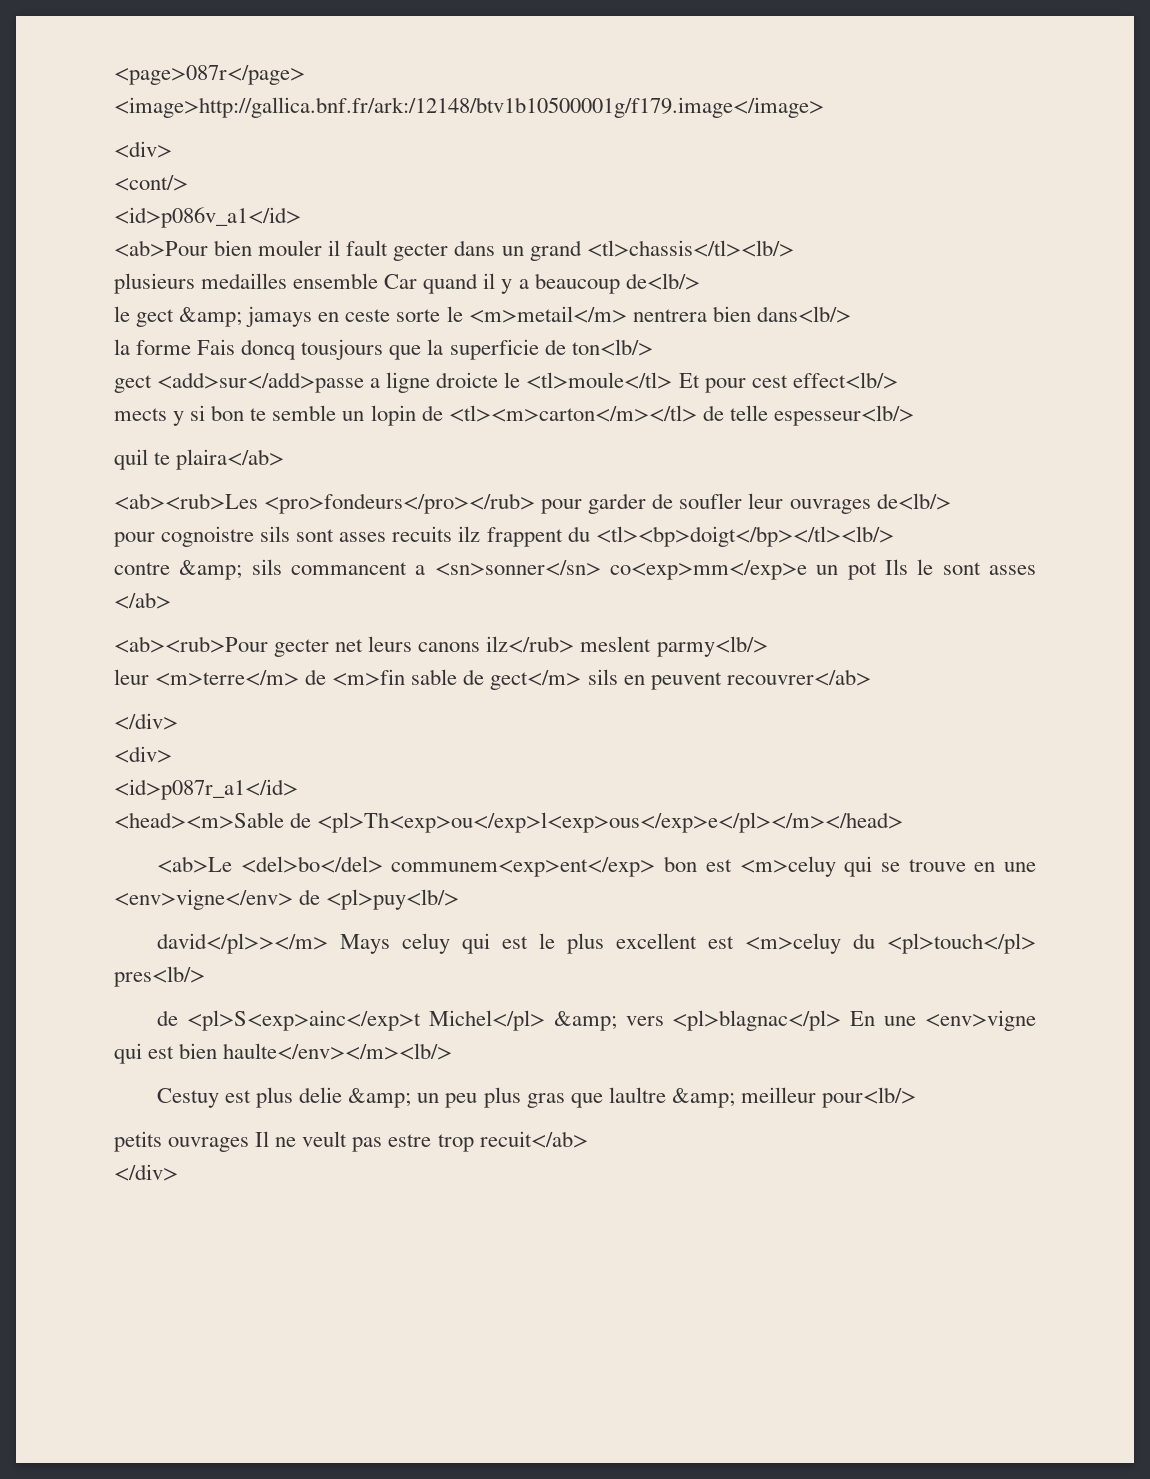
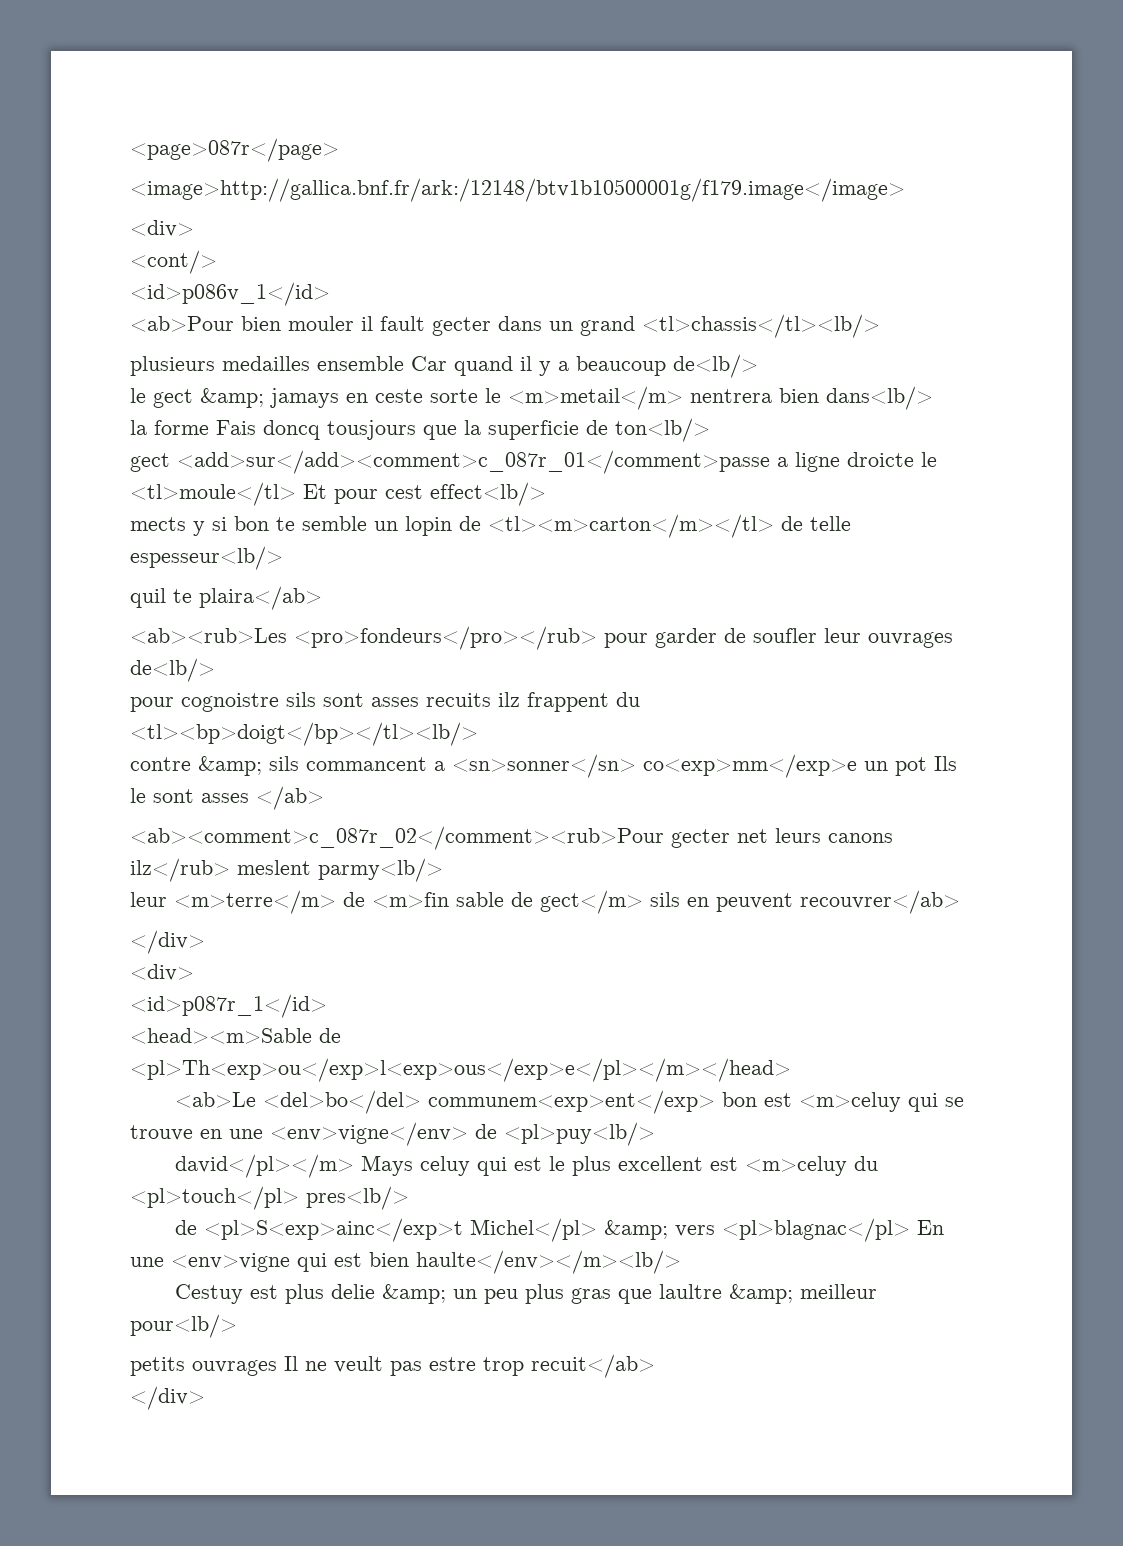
- <id>p086v_a1</id>
+ <id>p086v_1</id>
- gect <add>sur</add>passe a ligne droicte le <tl>moule</tl> Et pour cest effect<lb/>
+ gect <add>sur</add><comment>c_087r_01</comment>passe a ligne droicte le <tl>moule</tl> Et pour cest effect<lb/>
- <ab><rub>Pour gecter net leurs canons ilz</rub> meslent parmy<lb/>
+ <ab><comment>c_087r_02</comment><rub>Pour gecter net leurs canons ilz</rub> meslent parmy<lb/>
- <id>p087r_a1</id>
+ <id>p087r_1</id>
- david</pl>></m> Mays celuy qui est le plus excellent est <m>celuy du <pl>touch</pl> pres<lb/>
+ david</pl></m> Mays celuy qui est le plus excellent est <m>celuy du <pl>touch</pl> pres<lb/>

